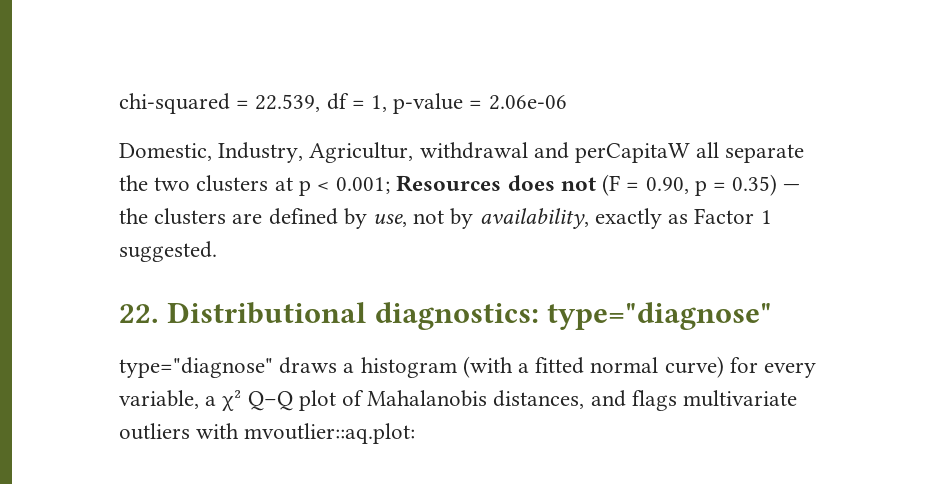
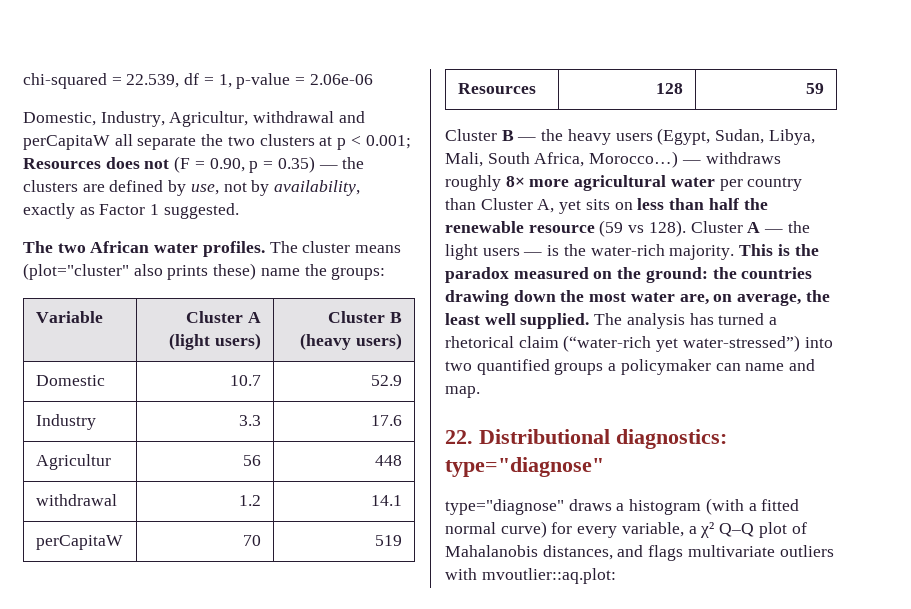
+ The two African water profiles. The cluster means (plot="cluster" also prints these) name the groups:
+ Variable | Cluster A (light users) | Cluster B (heavy users)
+ Domestic | 10.7 | 52.9
+ Industry | 3.3 | 17.6
+ Agricultur | 56 | 448
+ withdrawal | 1.2 | 14.1
+ perCapitaW | 70 | 519
+ Resources | 128 | 59
+ Cluster B — the heavy users (Egypt, Sudan, Libya, Mali, South Africa, Morocco…) — withdraws roughly 8× more agricultural water per country than Cluster A, yet sits on less than half the renewable resource (59 vs 128). Cluster A — the light users — is the water-rich majority. This is the paradox measured on the ground: the countries drawing down the most water are, on average, the least well supplied. The analysis has turned a rhetorical claim (“water-rich yet water-stressed”) into two quantified groups a policymaker can name and map.

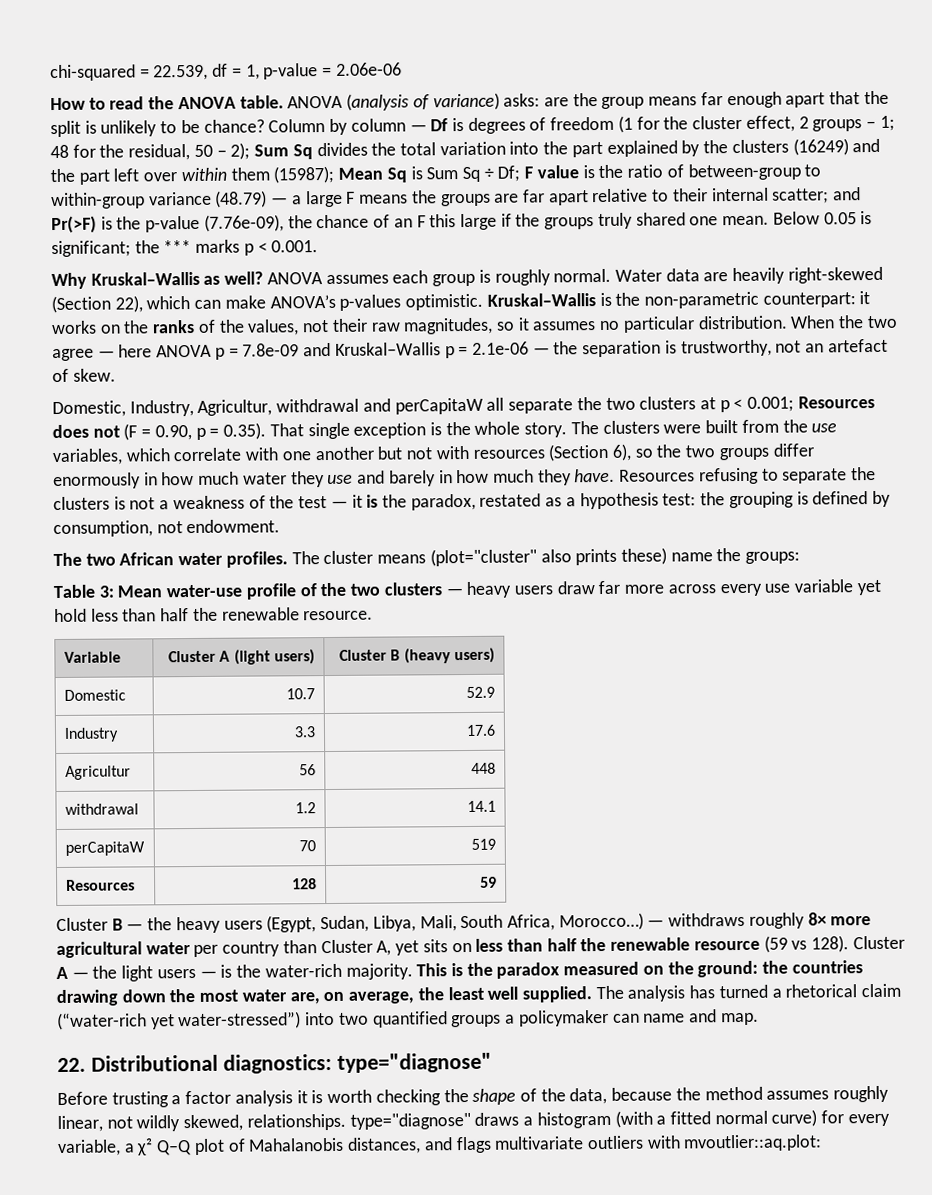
+ How to read the ANOVA table. ANOVA (analysis of variance) asks: are the group means far enough apart that the split is unlikely to be chance? Column by column — Df is degrees of freedom (1 for the cluster effect, 2 groups − 1; 48 for the residual, 50 − 2); Sum Sq divides the total variation into the part explained by the clusters (16249) and the part left over within them (15987); Mean Sq is Sum Sq ÷ Df; F value is the ratio of between-group to within-group variance (48.79) — a large F means the groups are far apart relative to their internal scatter; and Pr(>F) is the p-value (7.76e-09), the chance of an F this large if the groups truly shared one mean. Below 0.05 is significant; the *** marks p < 0.001.
+ Why Kruskal–Wallis as well? ANOVA assumes each group is roughly normal. Water data are heavily right-skewed (Section 22), which can make ANOVA’s p-values optimistic. Kruskal–Wallis is the non-parametric counterpart: it works on the ranks of the values, not their raw magnitudes, so it assumes no particular distribution. When the two agree — here ANOVA p = 7.8e-09 and Kruskal–Wallis p = 2.1e-06 — the separation is trustworthy, not an artefact of skew.
- Domestic, Industry, Agricultur, withdrawal and perCapitaW all separate the two clusters at p < 0.001; Resources does not (F = 0.90, p = 0.35) — the clusters are defined by use, not by availability, exactly as Factor 1 suggested.
+ Domestic, Industry, Agricultur, withdrawal and perCapitaW all separate the two clusters at p < 0.001; Resources does not (F = 0.90, p = 0.35). That single exception is the whole story. The clusters were built from the use variables, which correlate with one another but not with resources (Section 6), so the two groups differ enormously in how much water they use and barely in how much they have. Resources refusing to separate the clusters is not a weakness of the test — it is the paradox, restated as a hypothesis test: the grouping is defined by consumption, not endowment.
+ Table 3: Mean water-use profile of the two clusters — heavy users draw far more across every use variable yet hold less than half the renewable resource.
- type="diagnose" draws a histogram (with a fitted normal curve) for every variable, a χ² Q–Q plot of Mahalanobis distances, and flags multivariate outliers with mvoutlier::aq.plot:
+ Before trusting a factor analysis it is worth checking the shape of the data, because the method assumes roughly linear, not wildly skewed, relationships. type="diagnose" draws a histogram (with a fitted normal curve) for every variable, a χ² Q–Q plot of Mahalanobis distances, and flags multivariate outliers with mvoutlier::aq.plot:

